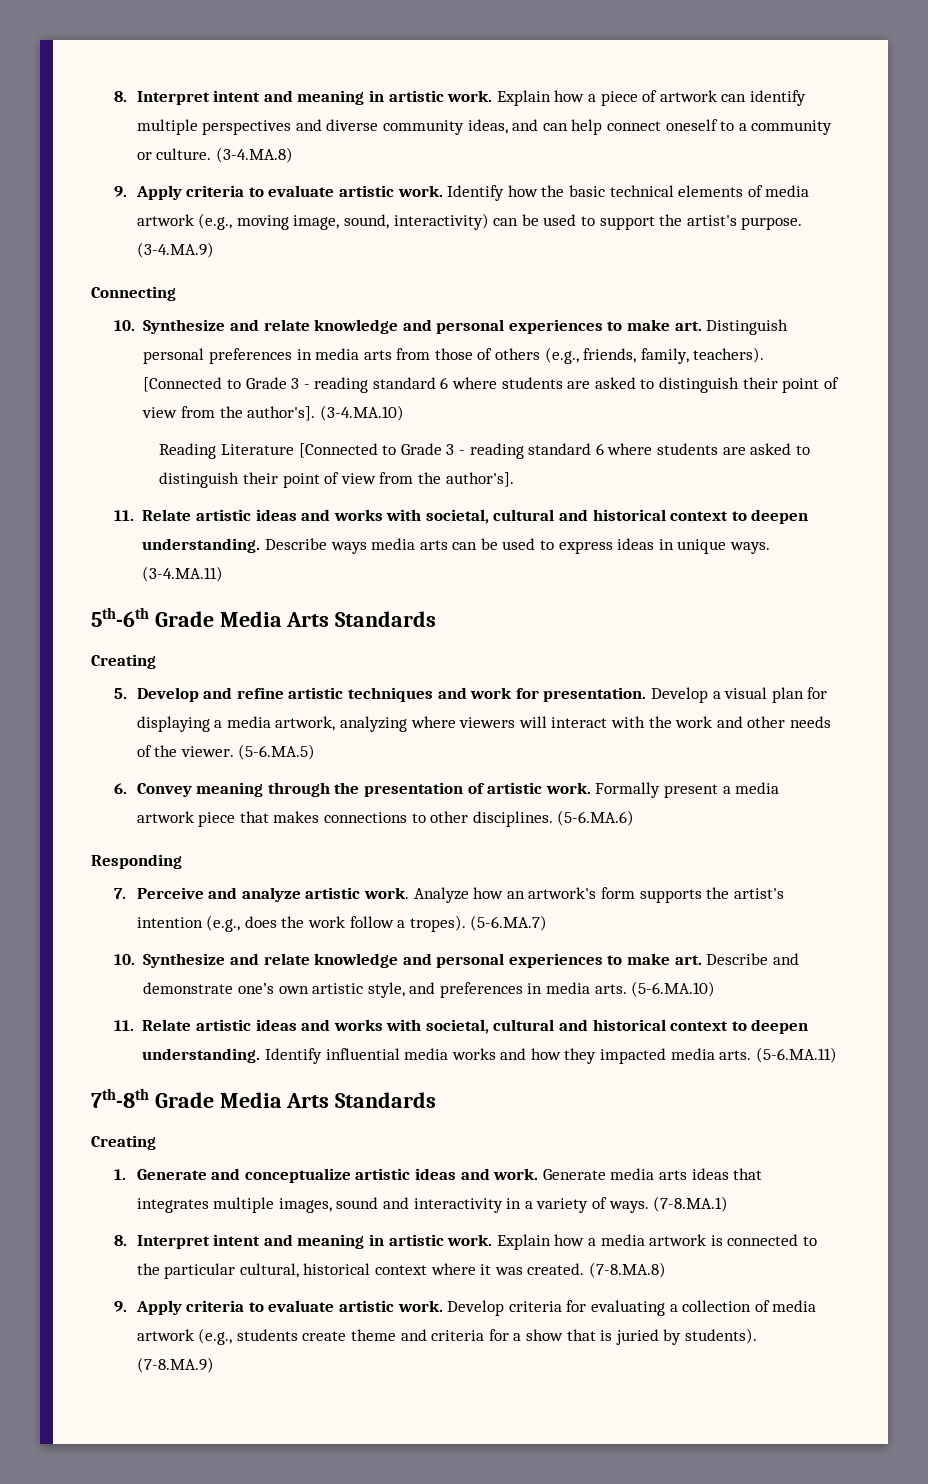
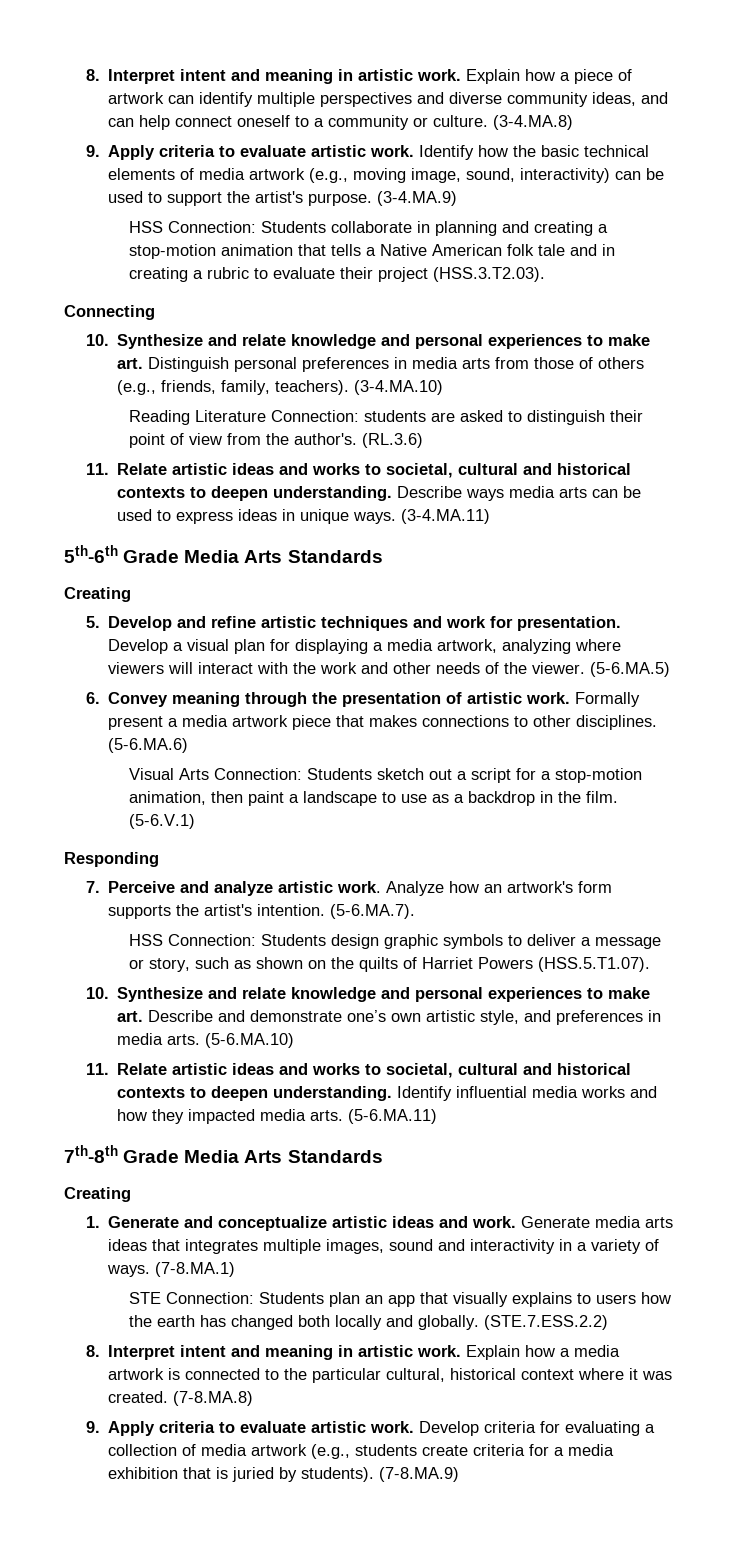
+ HSS Connection: Students collaborate in planning and creating a stop-motion animation that tells a Native American folk tale and in creating a rubric to evaluate their project (HSS.3.T2.03).
- [Connected to Grade 3 - reading standard 6 where students are asked to distinguish their point of view from the author's]. (3-4.MA.10)
- Reading Literature [Connected to Grade 3 - reading standard 6 where students are asked to distinguish their point of view from the author's].
- 11. Relate artistic ideas and works with societal, cultural and historical context to deepen understanding.
+ (3-4.MA.10)
+ Reading Literature Connection: students are asked to distinguish their point of view from the author's. (RL.3.6)
+ 11. Relate artistic ideas and works to societal, cultural and historical contexts to deepen understanding.
+ Visual Arts Connection: Students sketch out a script for a stop-motion animation, then paint a landscape to use as a backdrop in the film. (5-6.V.1)
- Analyze how an artwork's form supports the artist's intention (e.g., does the work follow a tropes). (5-6.MA.7)
+ Analyze how an artwork's form supports the artist's intention. (5-6.MA.7).
+ HSS Connection: Students design graphic symbols to deliver a message or story, such as shown on the quilts of Harriet Powers (HSS.5.T1.07).
  10. Synthesize and relate knowledge and personal experiences to make art. Describe and demonstrate one’s own artistic style, and preferences in media arts. (5-6.MA.10)
- 11. Relate artistic ideas and works with societal, cultural and historical context to deepen understanding.
+ 11. Relate artistic ideas and works to societal, cultural and historical contexts to deepen understanding.
+ STE Connection: Students plan an app that visually explains to users how the earth has changed both locally and globally. (STE.7.ESS.2.2)
- Develop criteria for evaluating a collection of media artwork (e.g., students create theme and criteria for a show that is juried by students).
+ Develop criteria for evaluating a collection of media artwork (e.g., students create criteria for a media exhibition that is juried by students).

